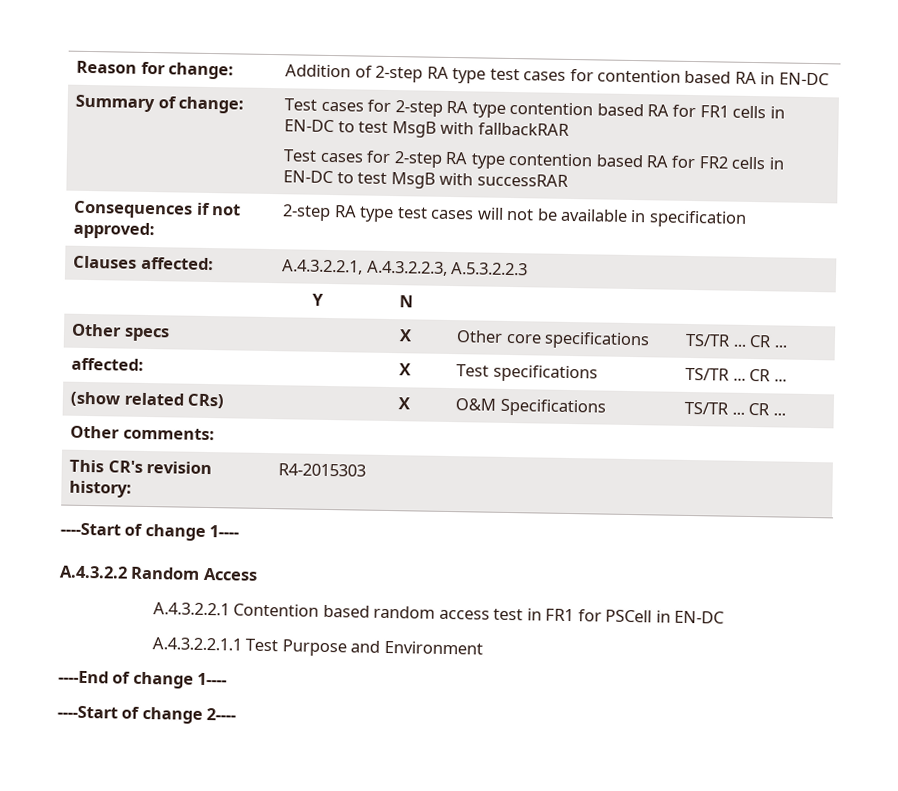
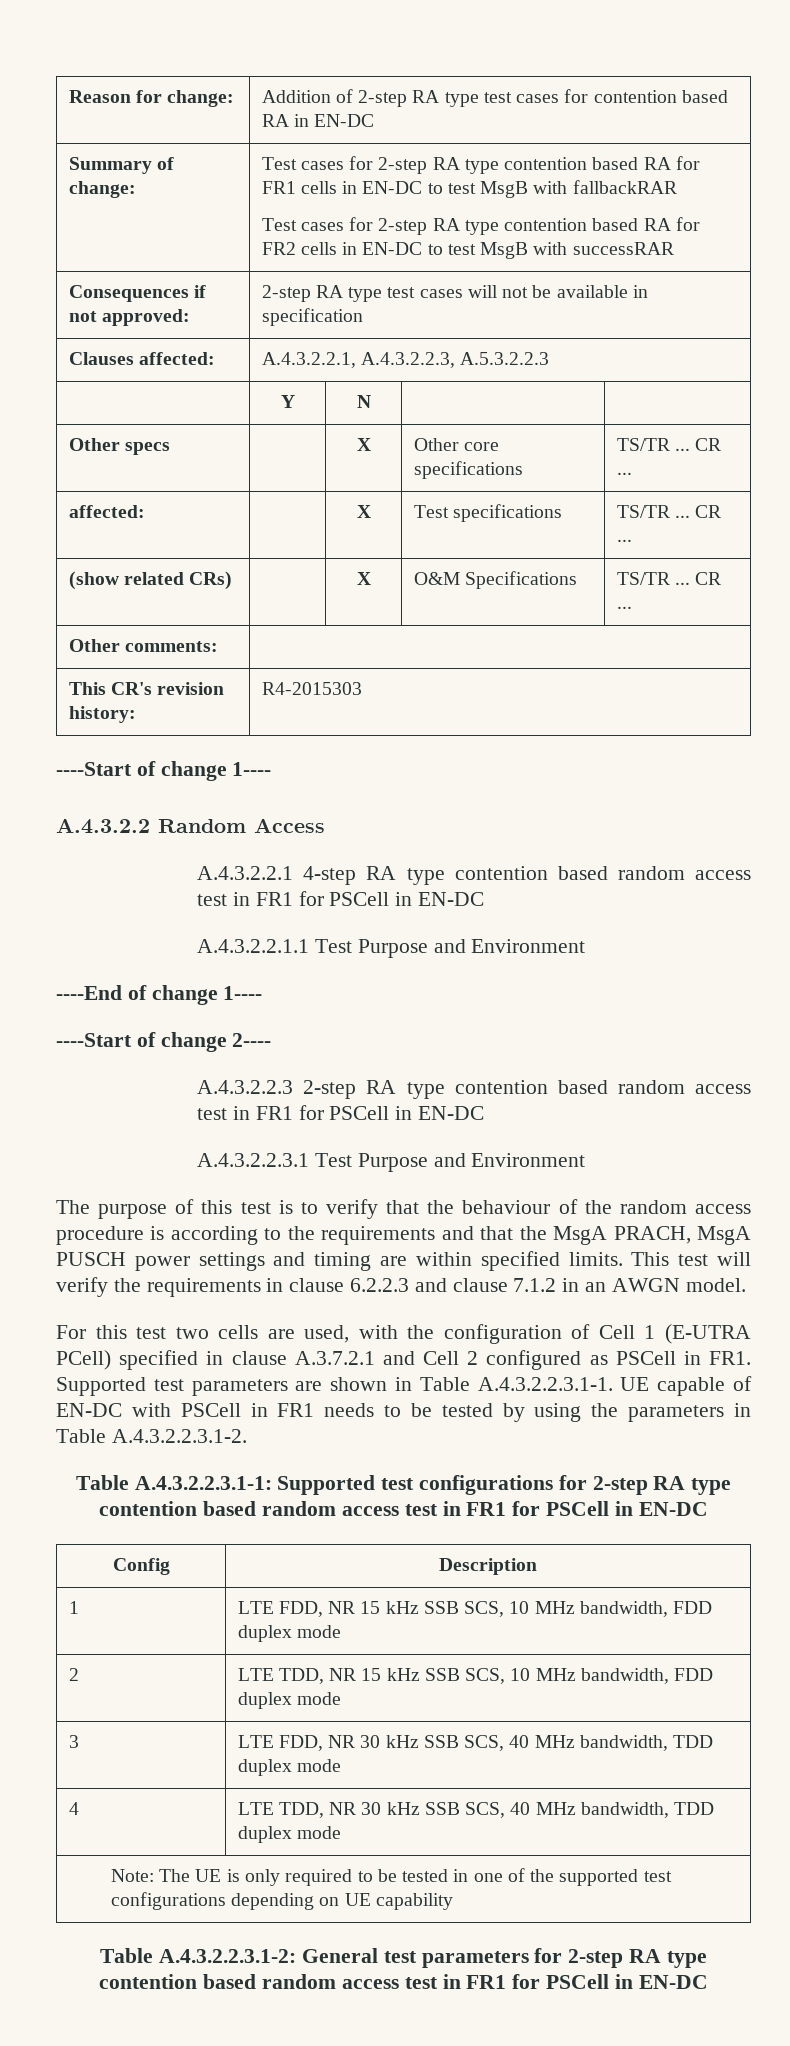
- A.4.3.2.2.1 Contention based random access test in FR1 for PSCell in EN-DC
+ A.4.3.2.2.1 4-step RA type contention based random access test in FR1 for PSCell in EN-DC
+ A.4.3.2.2.3 2-step RA type contention based random access test in FR1 for PSCell in EN-DC
+ A.4.3.2.2.3.1 Test Purpose and Environment
+ The purpose of this test is to verify that the behaviour of the random access procedure is according to the requirements and that the MsgA PRACH, MsgA PUSCH power settings and timing are within specified limits. This test will verify the requirements in clause 6.2.2.3 and clause 7.1.2 in an AWGN model.
+ For this test two cells are used, with the configuration of Cell 1 (E-UTRA PCell) specified in clause A.3.7.2.1 and Cell 2 configured as PSCell in FR1. Supported test parameters are shown in Table A.4.3.2.2.3.1-1. UE capable of EN-DC with PSCell in FR1 needs to be tested by using the parameters in Table A.4.3.2.2.3.1-2.
+ Table A.4.3.2.2.3.1-1: Supported test configurations for 2-step RA type contention based random access test in FR1 for PSCell in EN-DC
+ Config | Description
+ 1 | LTE FDD, NR 15 kHz SSB SCS, 10 MHz bandwidth, FDD duplex mode
+ 2 | LTE TDD, NR 15 kHz SSB SCS, 10 MHz bandwidth, FDD duplex mode
+ 3 | LTE FDD, NR 30 kHz SSB SCS, 40 MHz bandwidth, TDD duplex mode
+ 4 | LTE TDD, NR 30 kHz SSB SCS, 40 MHz bandwidth, TDD duplex mode
+ Note: The UE is only required to be tested in one of the supported test configurations depending on UE capability
+ Table A.4.3.2.2.3.1-2: General test parameters for 2-step RA type contention based random access test in FR1 for PSCell in EN-DC

